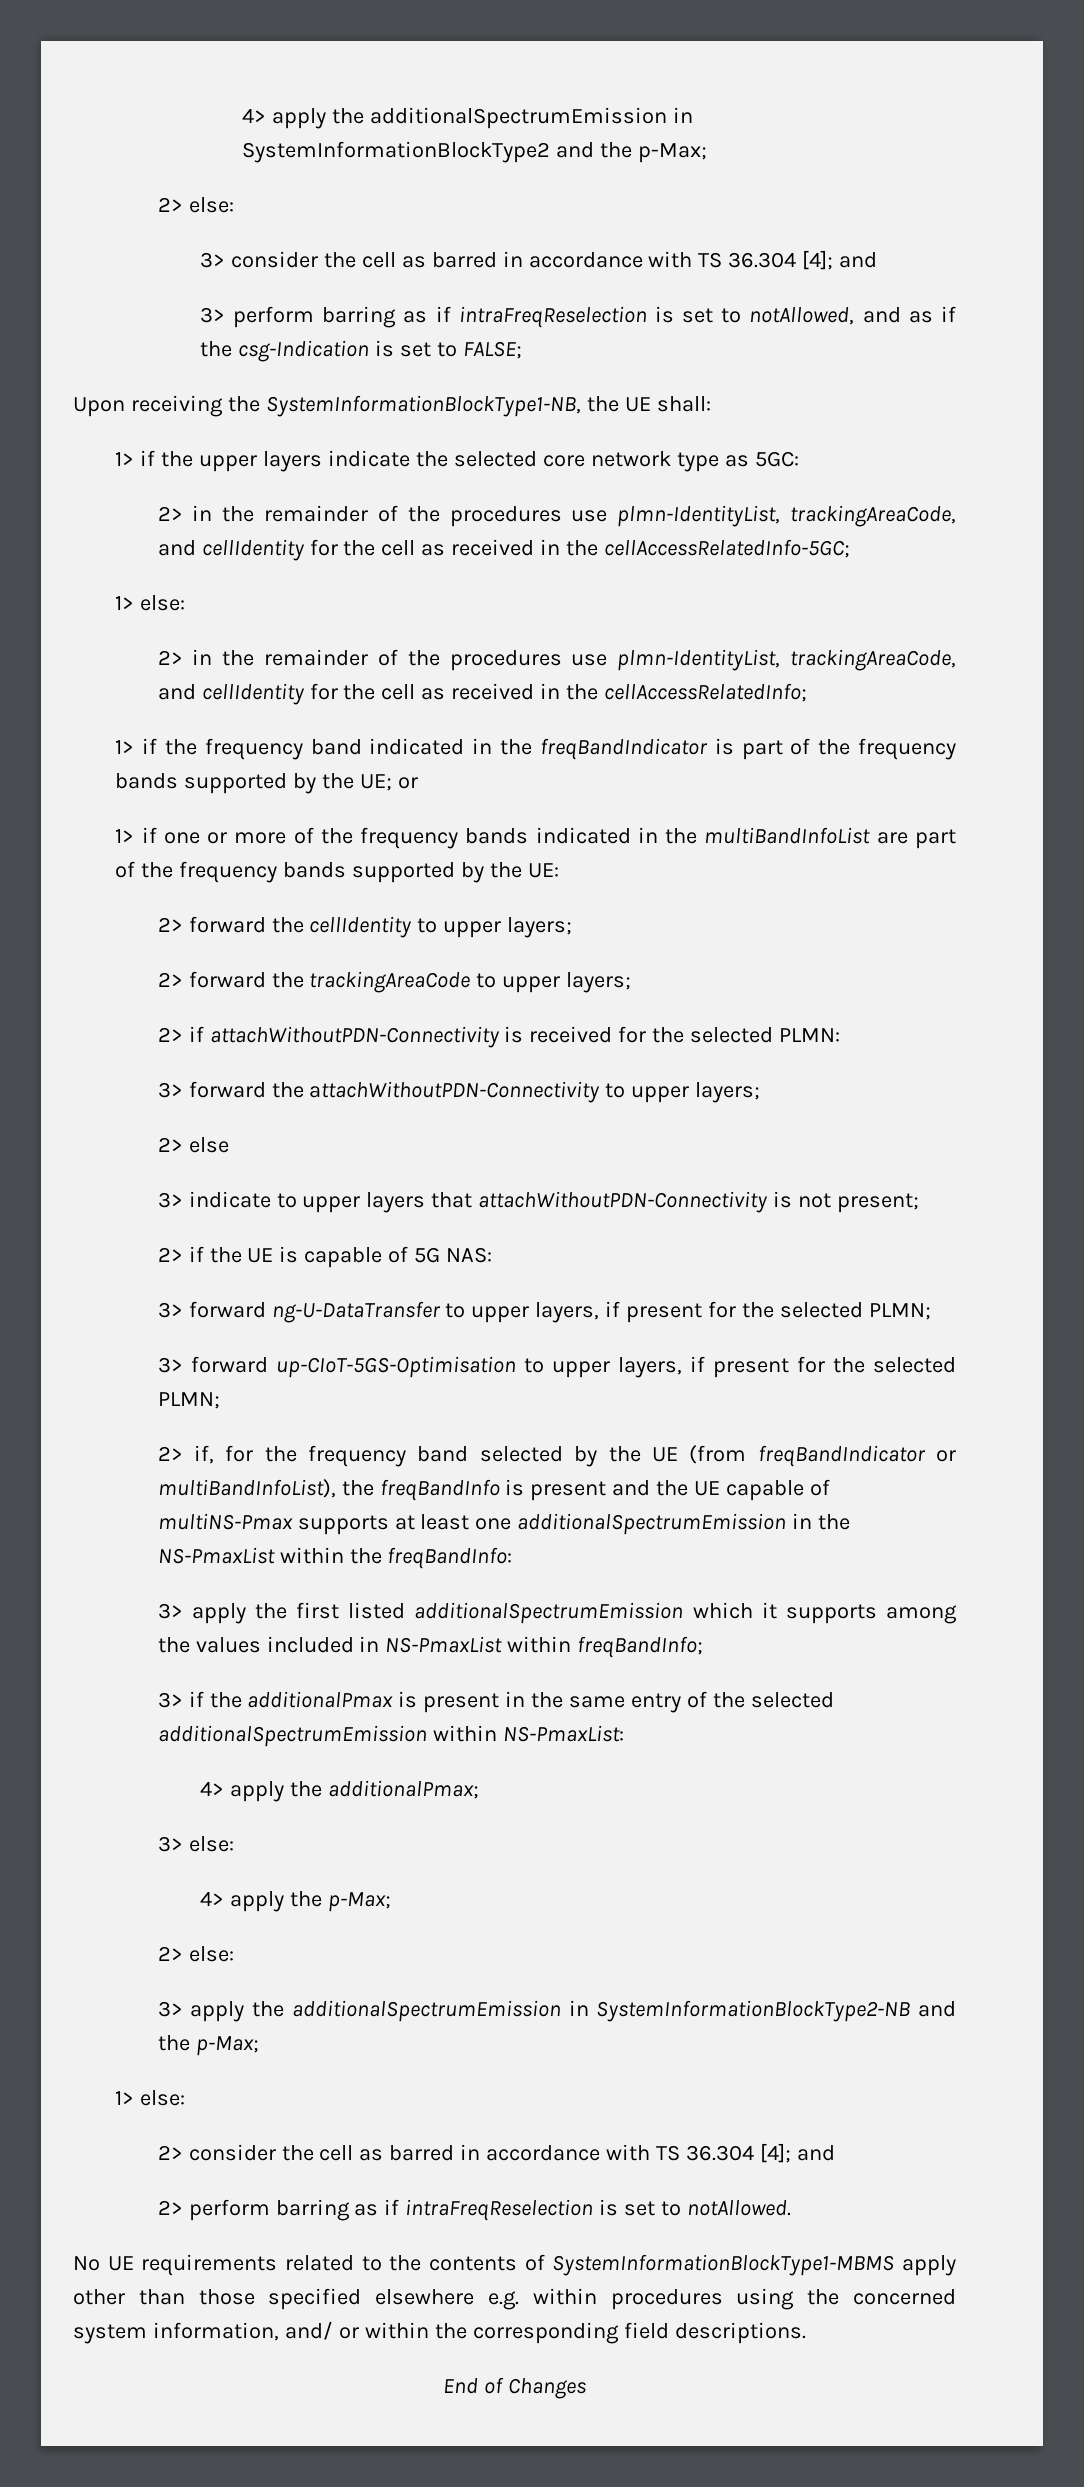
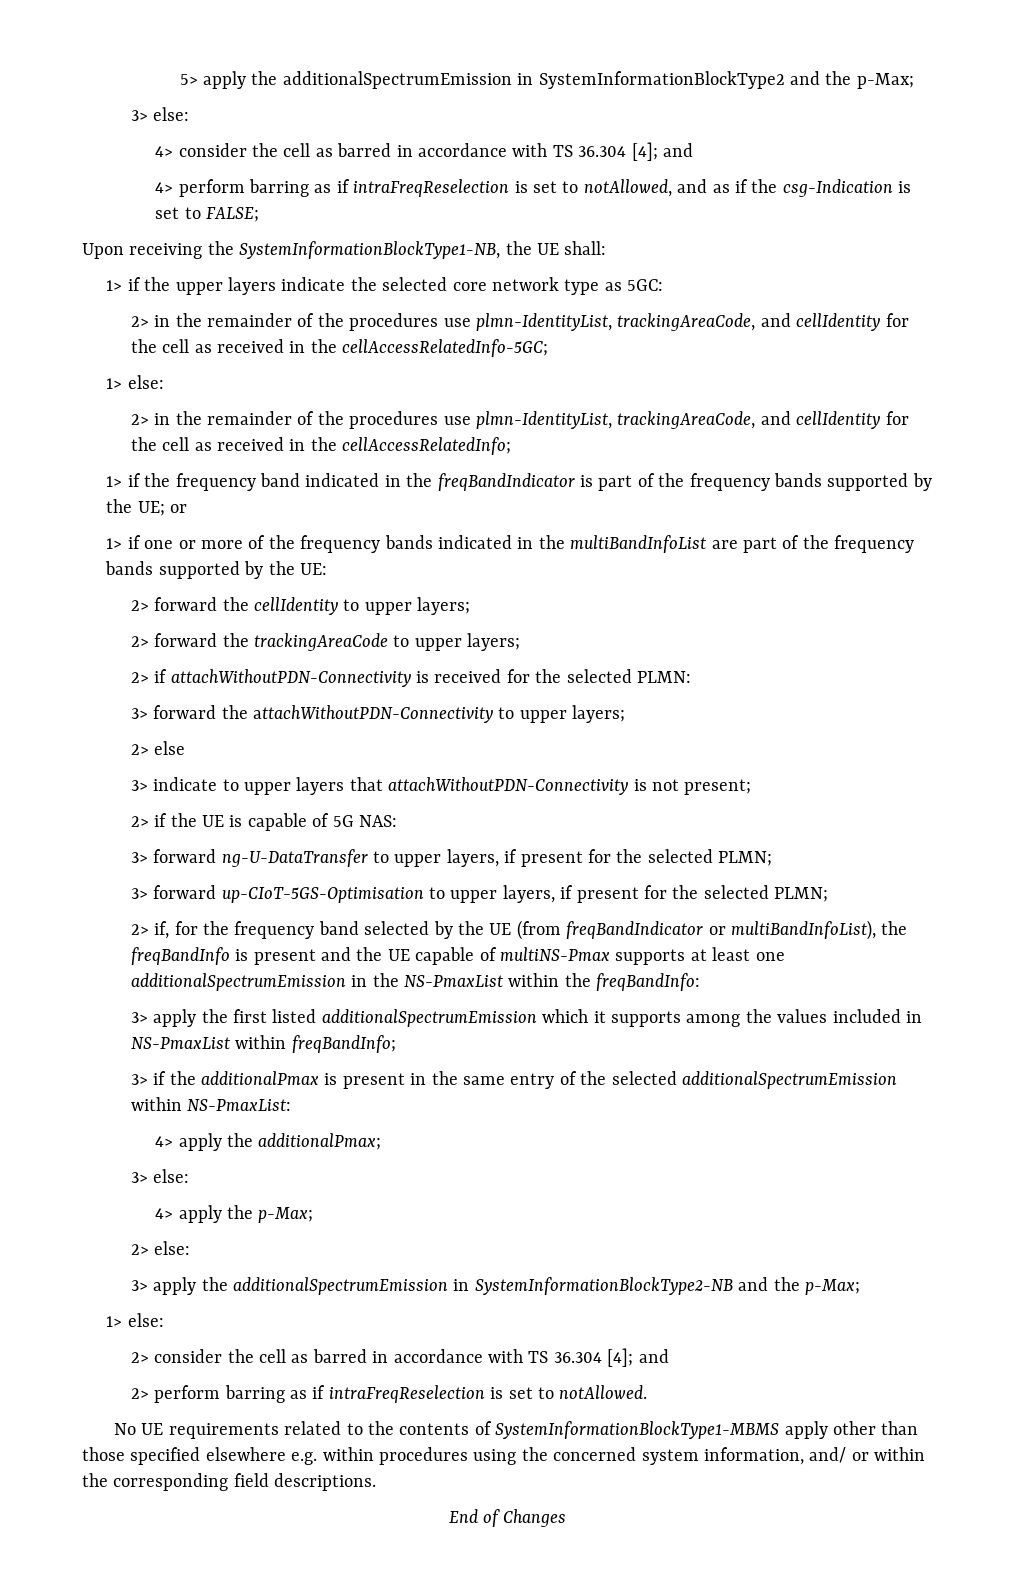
- 4> apply the additionalSpectrumEmission in SystemInformationBlockType2 and the p-Max;
- 2> else:
- 3> consider the cell as barred in accordance with TS 36.304 [4]; and
+ 5> apply the additionalSpectrumEmission in SystemInformationBlockType2 and the p-Max;
+ 3> else:
+ 4> consider the cell as barred in accordance with TS 36.304 [4]; and
- 3> perform barring as if intraFreqReselection is set to notAllowed, and as if the csg-Indication is set to FALSE;
+ 4> perform barring as if intraFreqReselection is set to notAllowed, and as if the csg-Indication is set to FALSE;

